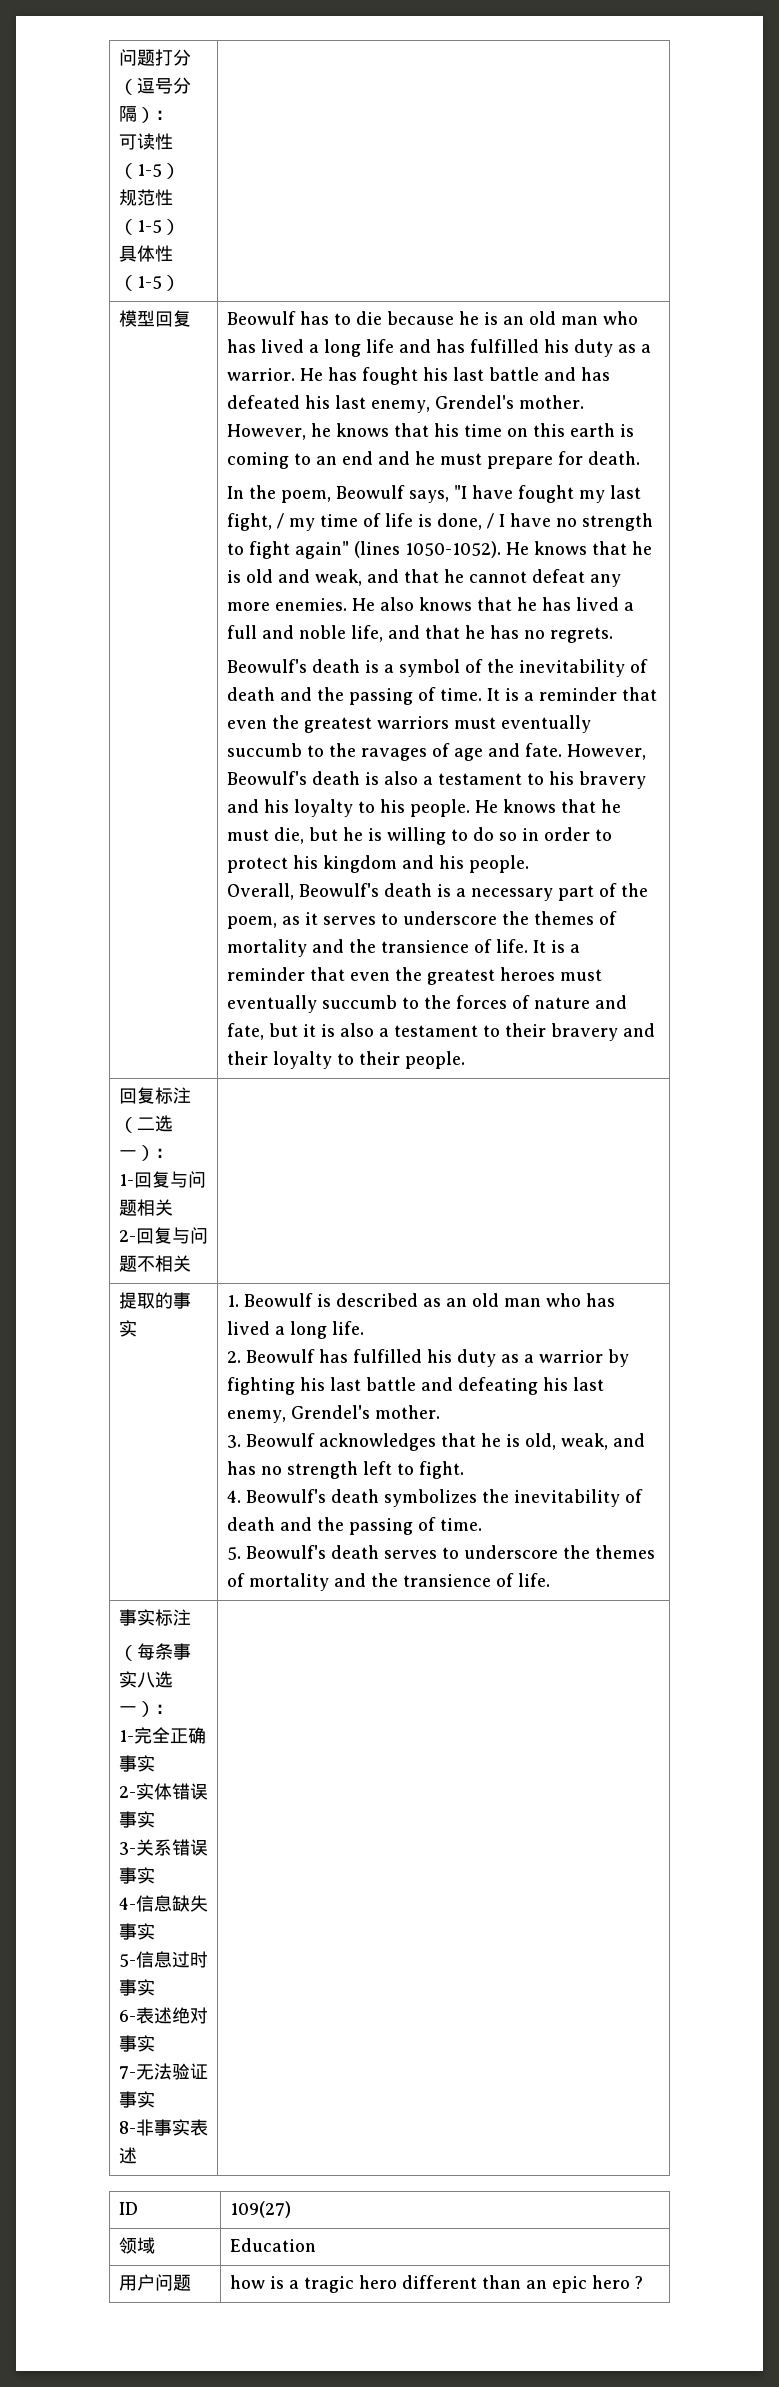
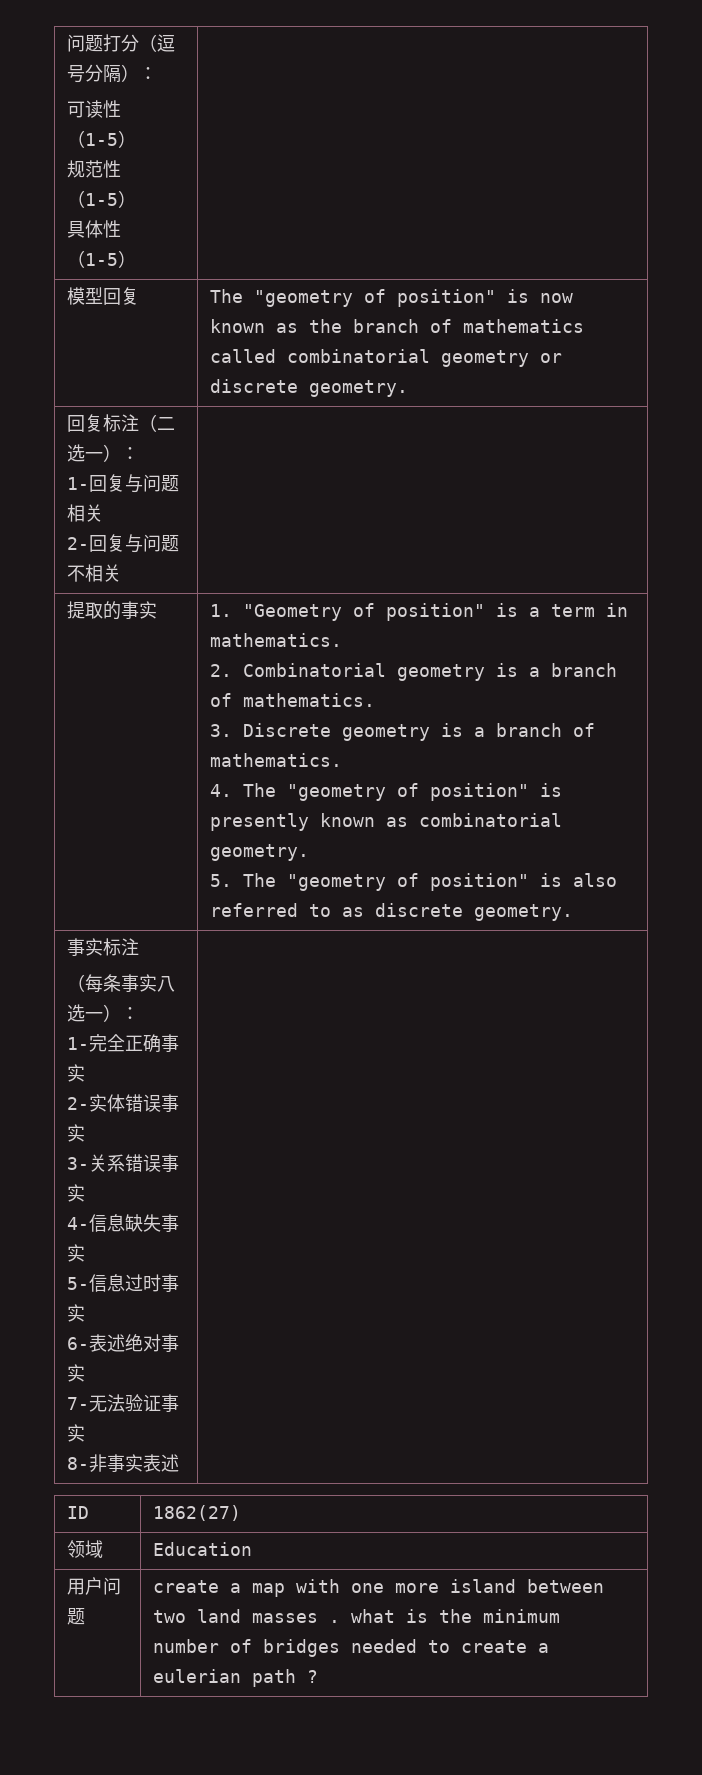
- Beowulf has to die because he is an old man who has lived a long life and has fulfilled his duty as a warrior. He has fought his last battle and has defeated his last enemy, Grendel's mother. However, he knows that his time on this earth is coming to an end and he must prepare for death.
- In the poem, Beowulf says, "I have fought my last fight, / my time of life is done, / I have no strength to fight again" (lines 1050-1052). He knows that he is old and weak, and that he cannot defeat any more enemies. He also knows that he has lived a full and noble life, and that he has no regrets.
- Beowulf's death is a symbol of the inevitability of death and the passing of time. It is a reminder that even the greatest warriors must eventually succumb to the ravages of age and fate. However, Beowulf's death is also a testament to his bravery and his loyalty to his people. He knows that he must die, but he is willing to do so in order to protect his kingdom and his people.
- Overall, Beowulf's death is a necessary part of the poem, as it serves to underscore the themes of mortality and the transience of life. It is a reminder that even the greatest heroes must eventually succumb to the forces of nature and fate, but it is also a testament to their bravery and their loyalty to their people.
+ The "geometry of position" is now known as the branch of mathematics called combinatorial geometry or discrete geometry.
- 1. Beowulf is described as an old man who has lived a long life.
- 2. Beowulf has fulfilled his duty as a warrior by fighting his last battle and defeating his last enemy, Grendel's mother.
- 3. Beowulf acknowledges that he is old, weak, and has no strength left to fight.
- 4. Beowulf's death symbolizes the inevitability of death and the passing of time.
- 5. Beowulf's death serves to underscore the themes of mortality and the transience of life.
+ 1. "Geometry of position" is a term in mathematics.
+ 2. Combinatorial geometry is a branch of mathematics.
+ 3. Discrete geometry is a branch of mathematics.
+ 4. The "geometry of position" is presently known as combinatorial geometry.
+ 5. The "geometry of position" is also referred to as discrete geometry.
- ID | 109(27)
+ ID | 1862(27)
- 用户问题 | how is a tragic hero different than an epic hero ?
+ 用户问题 | create a map with one more island between two land masses . what is the minimum number of bridges needed to create a eulerian path ?

